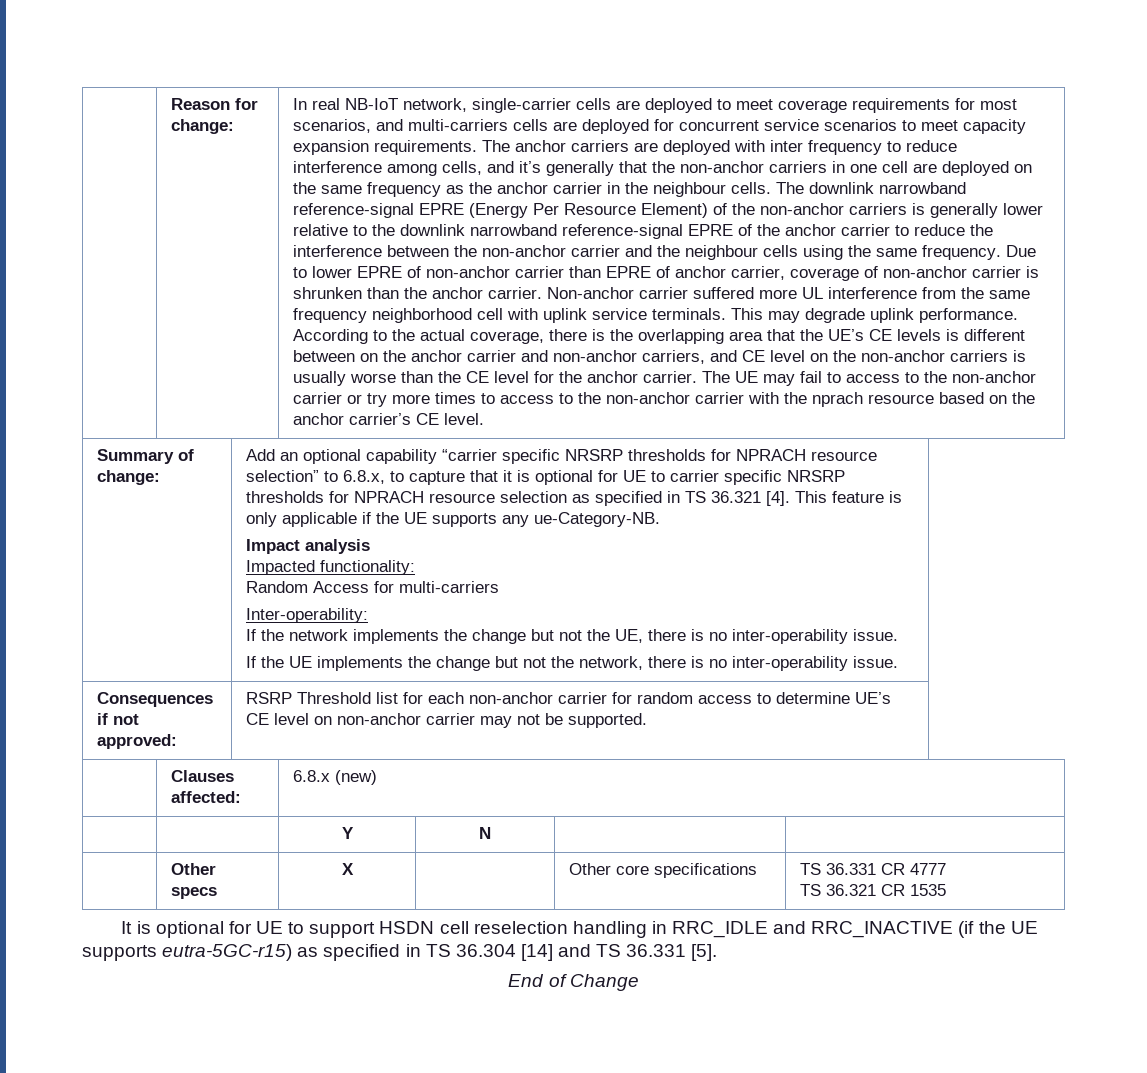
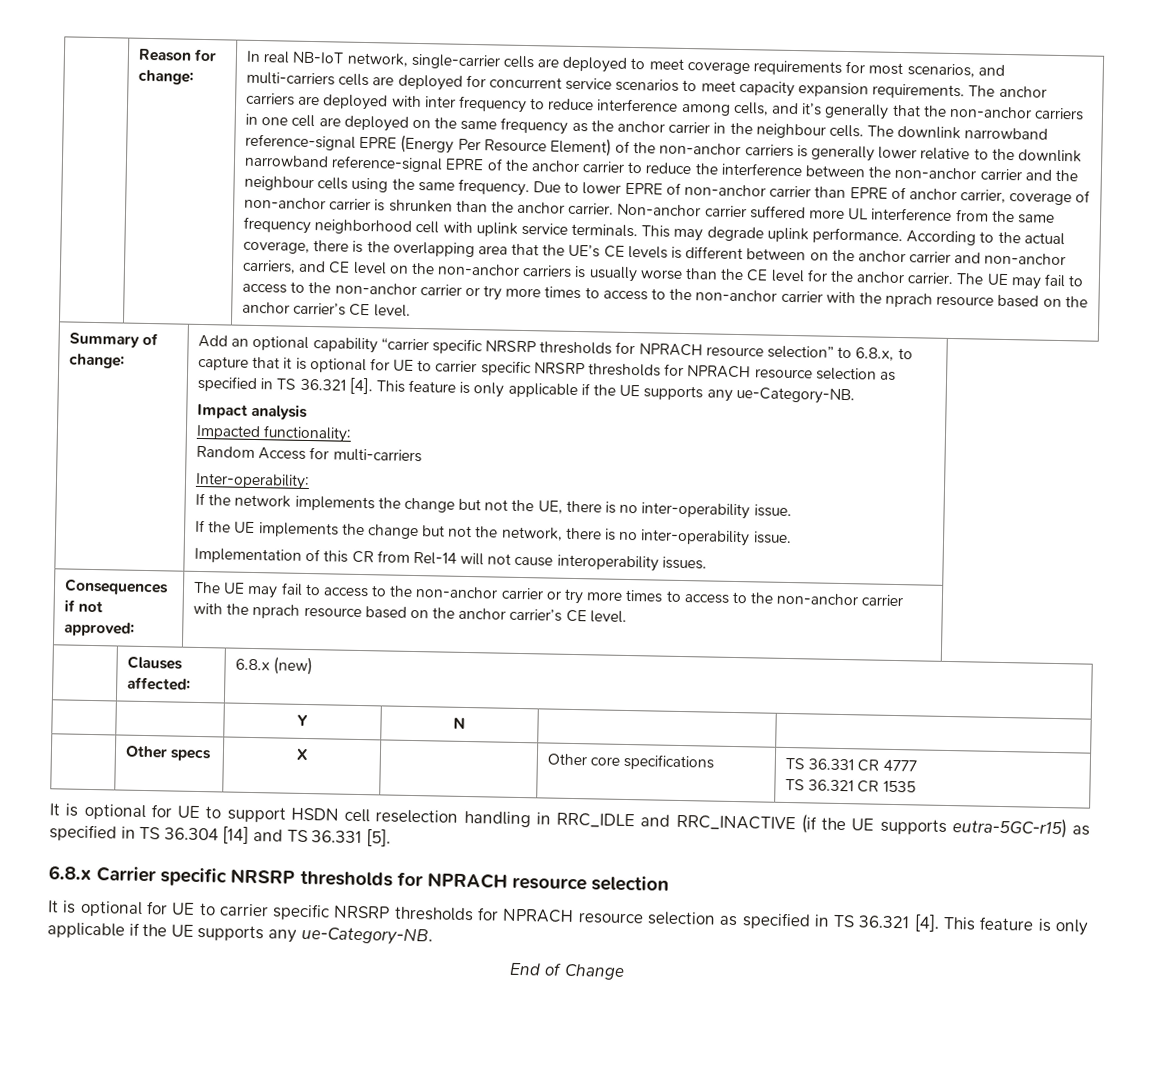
- Consequences if not approved: | RSRP Threshold list for each non-anchor carrier for random access to determine UE’s CE level on non-anchor carrier may not be supported.
+ Implementation of this CR from Rel-14 will not cause interoperability issues.
+ Consequences if not approved: | The UE may fail to access to the non-anchor carrier or try more times to access to the non-anchor carrier with the nprach resource based on the anchor carrier’s CE level.
+ 6.8.x Carrier specific NRSRP thresholds for NPRACH resource selection
+ It is optional for UE to carrier specific NRSRP thresholds for NPRACH resource selection as specified in TS 36.321 [4]. This feature is only applicable if the UE supports any ue-Category-NB.

